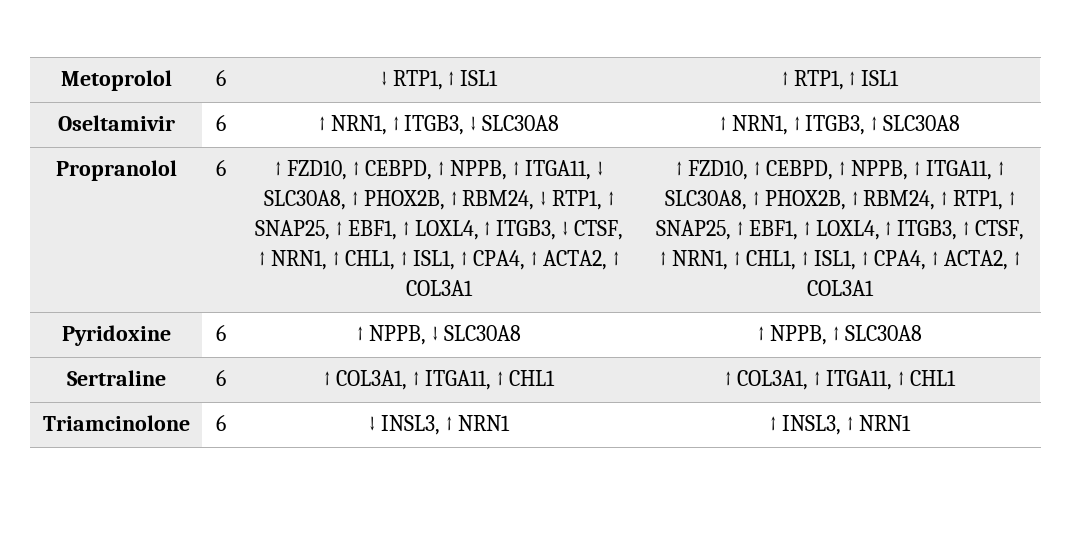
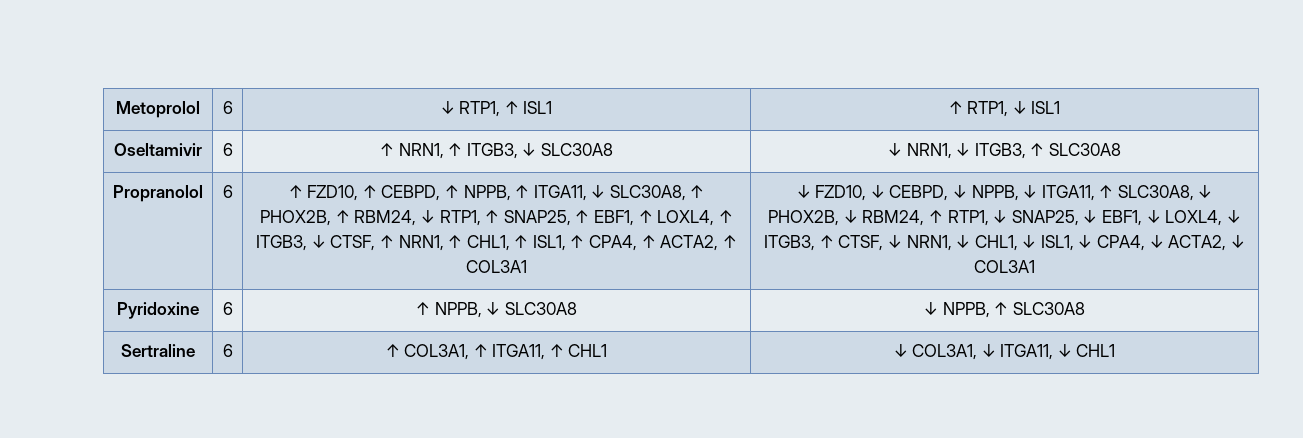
- Metoprolol | 6 | ↓ RTP1, ↑ ISL1 | ↑ RTP1, ↑ ISL1
+ Metoprolol | 6 | ↓ RTP1, ↑ ISL1 | ↑ RTP1, ↓ ISL1
- Oseltamivir | 6 | ↑ NRN1, ↑ ITGB3, ↓ SLC30A8 | ↑ NRN1, ↑ ITGB3, ↑ SLC30A8
+ Oseltamivir | 6 | ↑ NRN1, ↑ ITGB3, ↓ SLC30A8 | ↓ NRN1, ↓ ITGB3, ↑ SLC30A8
- ↑ FZD10, ↑ CEBPD, ↑ NPPB, ↑ ITGA11, ↑ SLC30A8, ↑ PHOX2B, ↑ RBM24, ↑ RTP1, ↑ SNAP25, ↑ EBF1, ↑ LOXL4, ↑ ITGB3, ↑ CTSF, ↑ NRN1, ↑ CHL1, ↑ ISL1, ↑ CPA4, ↑ ACTA2, ↑ COL3A1
+ ↓ FZD10, ↓ CEBPD, ↓ NPPB, ↓ ITGA11, ↑ SLC30A8, ↓ PHOX2B, ↓ RBM24, ↑ RTP1, ↓ SNAP25, ↓ EBF1, ↓ LOXL4, ↓ ITGB3, ↑ CTSF, ↓ NRN1, ↓ CHL1, ↓ ISL1, ↓ CPA4, ↓ ACTA2, ↓ COL3A1
- Pyridoxine | 6 | ↑ NPPB, ↓ SLC30A8 | ↑ NPPB, ↑ SLC30A8
+ Pyridoxine | 6 | ↑ NPPB, ↓ SLC30A8 | ↓ NPPB, ↑ SLC30A8
- Sertraline | 6 | ↑ COL3A1, ↑ ITGA11, ↑ CHL1 | ↑ COL3A1, ↑ ITGA11, ↑ CHL1
- Triamcinolone | 6 | ↓ INSL3, ↑ NRN1 | ↑ INSL3, ↑ NRN1
+ Sertraline | 6 | ↑ COL3A1, ↑ ITGA11, ↑ CHL1 | ↓ COL3A1, ↓ ITGA11, ↓ CHL1

